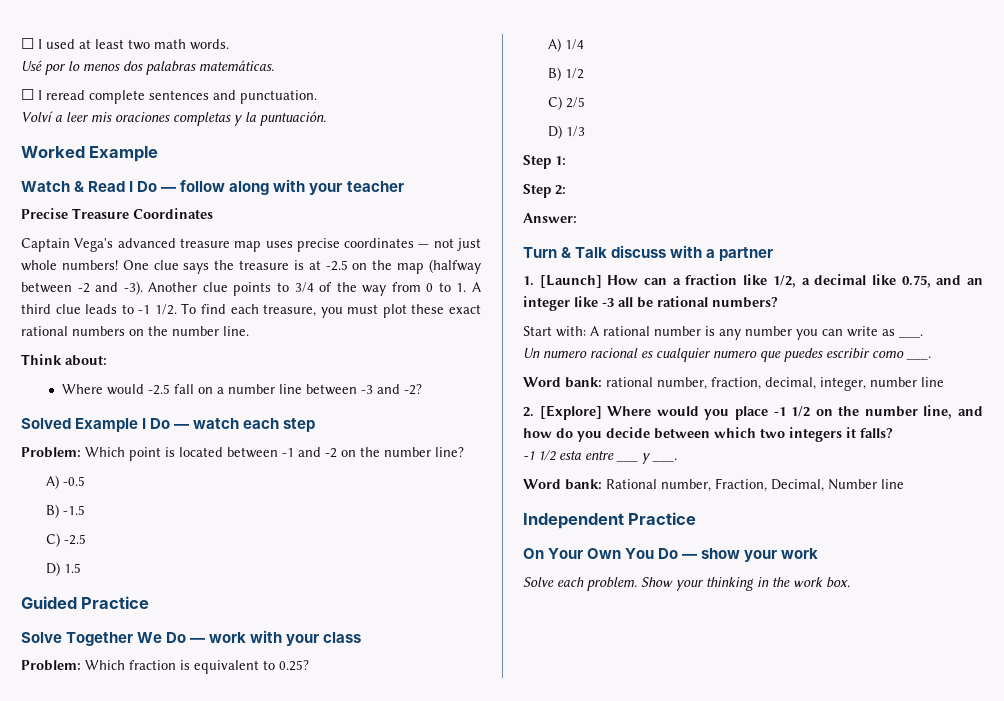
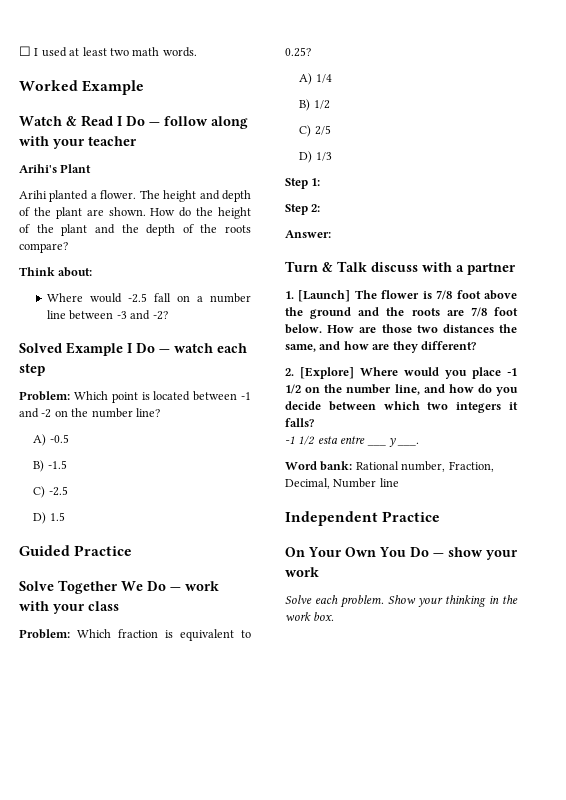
- Usé por lo menos dos palabras matemáticas.
- ☐ I reread complete sentences and punctuation.
- Volví a leer mis oraciones completas y la puntuación.
- Precise Treasure Coordinates
- Captain Vega's advanced treasure map uses precise coordinates — not just whole numbers! One clue says the treasure is at -2.5 on the map (halfway between -2 and -3). Another clue points to 3/4 of the way from 0 to 1. A third clue leads to -1 1/2. To find each treasure, you must plot these exact rational numbers on the number line.
+ Arihi's Plant
+ Arihi planted a flower. The height and depth of the plant are shown. How do the height of the plant and the depth of the roots compare?
- 1. [Launch] How can a fraction like 1/2, a decimal like 0.75, and an integer like -3 all be rational numbers?
- Start with: A rational number is any number you can write as ___.
- Un numero racional es cualquier numero que puedes escribir como ___.
- Word bank: rational number, fraction, decimal, integer, number line
+ 1. [Launch] The flower is 7/8 foot above the ground and the roots are 7/8 foot below. How are those two distances the same, and how are they different?

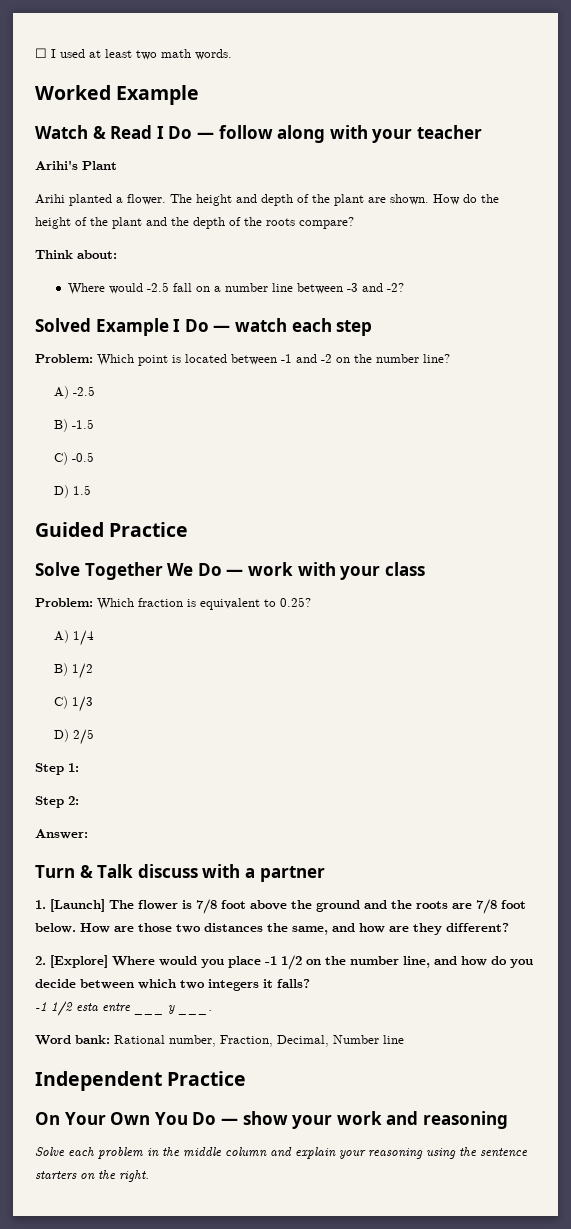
- A) -0.5
+ A) -2.5
- C) -2.5
+ C) -0.5
- C) 2/5
- D) 1/3
+ C) 1/3
+ D) 2/5
- On Your Own You Do — show your work
+ On Your Own You Do — show your work and reasoning
- Solve each problem. Show your thinking in the work box.
+ Solve each problem in the middle column and explain your reasoning using the sentence starters on the right.

